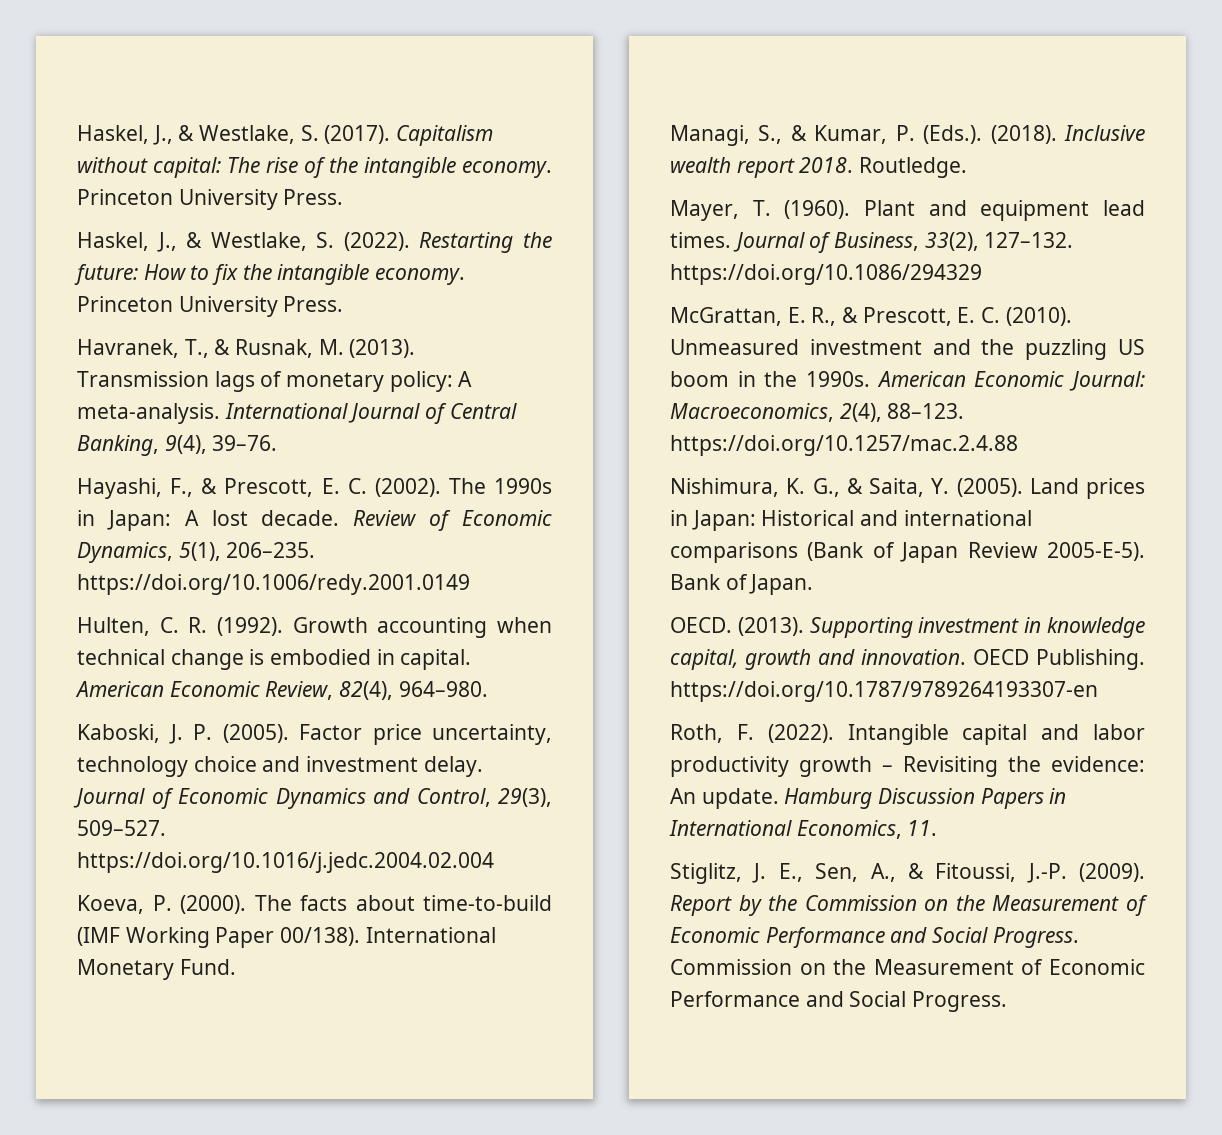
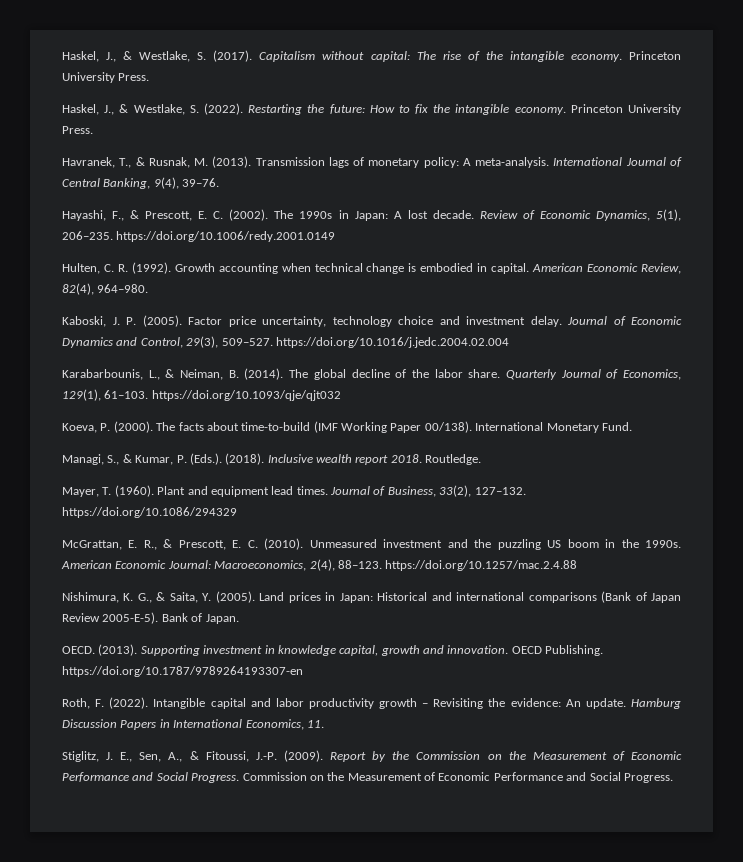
+ Karabarbounis, L., & Neiman, B. (2014). The global decline of the labor share. Quarterly Journal of Economics, 129(1), 61–103. https://doi.org/10.1093/qje/qjt032

